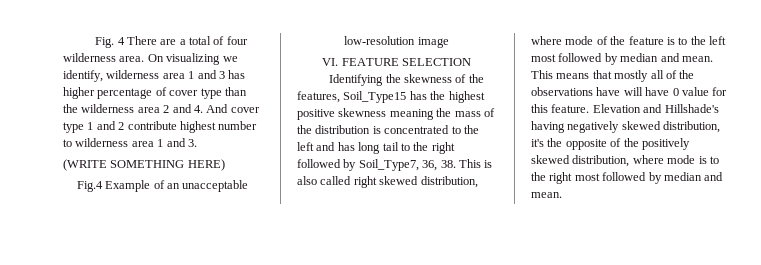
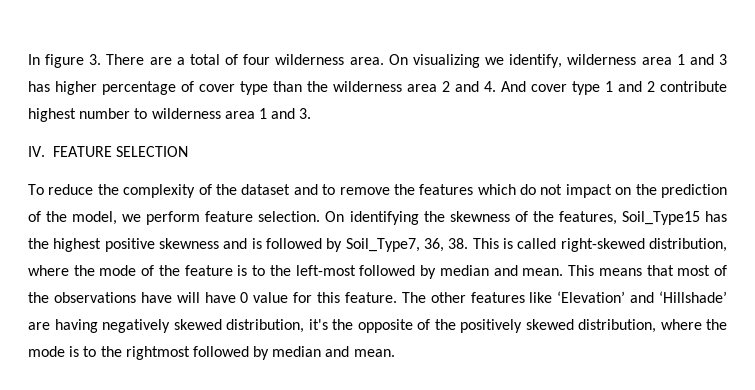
- Fig. 4 There are a total of four wilderness area.
+ In figure 3. There are a total of four wilderness area.
- (WRITE SOMETHING HERE)
- Fig.4 Example of an unacceptable low-resolution image
- VI. FEATURE SELECTION
- Identifying the skewness of the features, Soil_Type15 has the highest positive skewness meaning the mass of the distribution is concentrated to the left and has long tail to the right followed by Soil_Type7, 36, 38. This is also called right skewed distribution, where mode of the feature is to the left most followed by median and mean.
+ IV. FEATURE SELECTION
+ To reduce the complexity of the dataset and to remove the features which do not impact on the prediction of the model, we perform feature selection. On identifying the skewness of the features, Soil_Type15 has the highest positive skewness and is followed by Soil_Type7, 36, 38. This is called right-skewed distribution, where the mode of the feature is to the left-most followed by median and mean.
- This means that mostly all of the observations have will have 0 value for this feature.
+ This means that most of the observations have will have 0 value for this feature.
- Elevation and Hillshade's having negatively skewed distribution, it's the opposite of the positively skewed distribution, where mode is to the right most followed by median and mean.
+ The other features like ‘Elevation’ and ‘Hillshade’ are having negatively skewed distribution, it's the opposite of the positively skewed distribution, where the mode is to the rightmost followed by median and mean.

